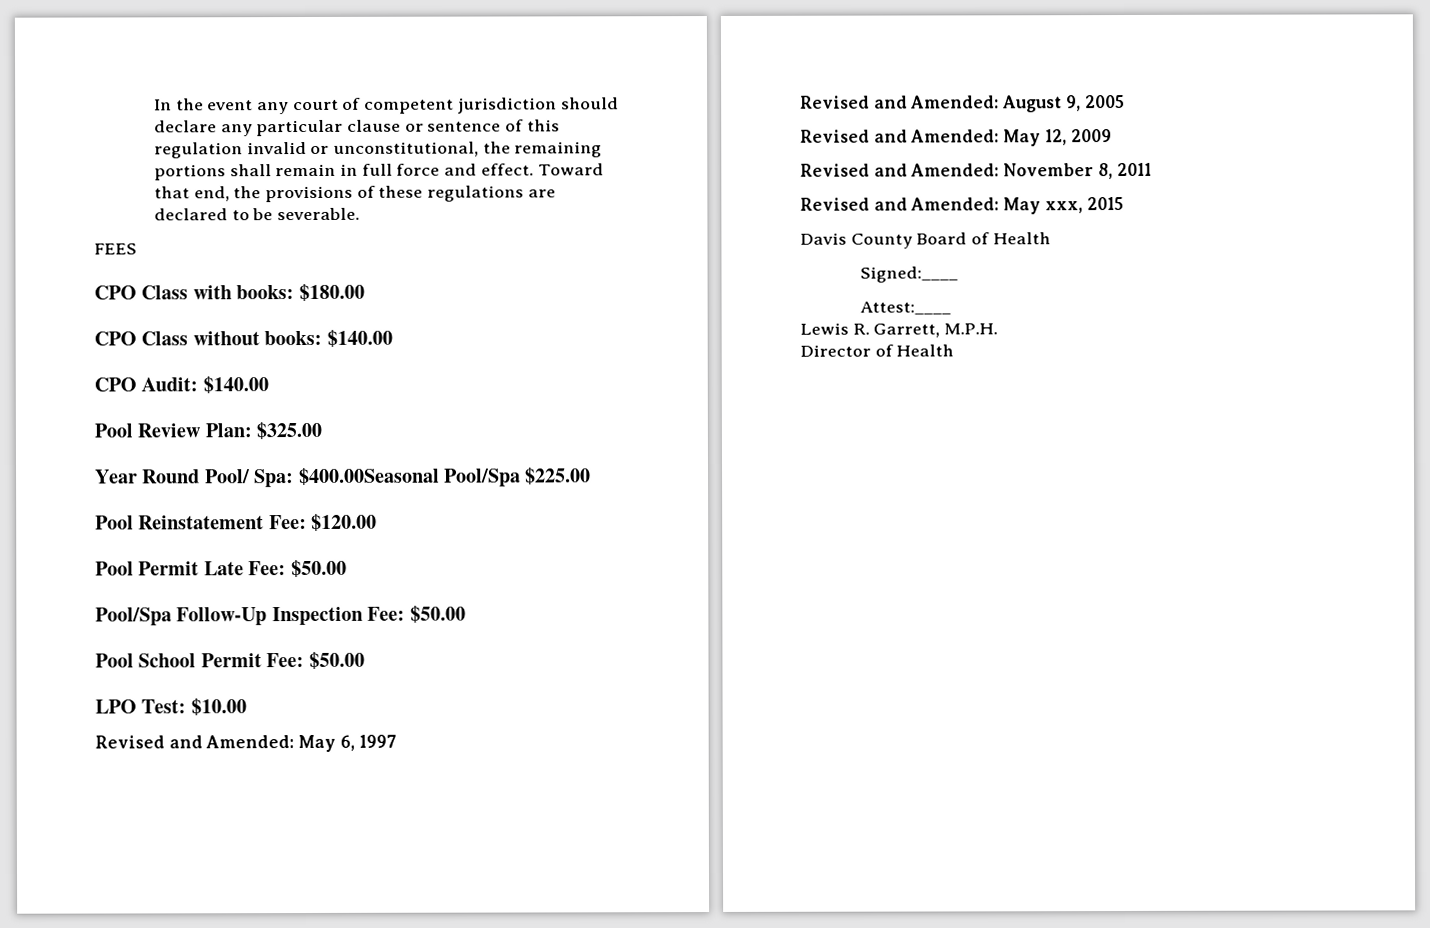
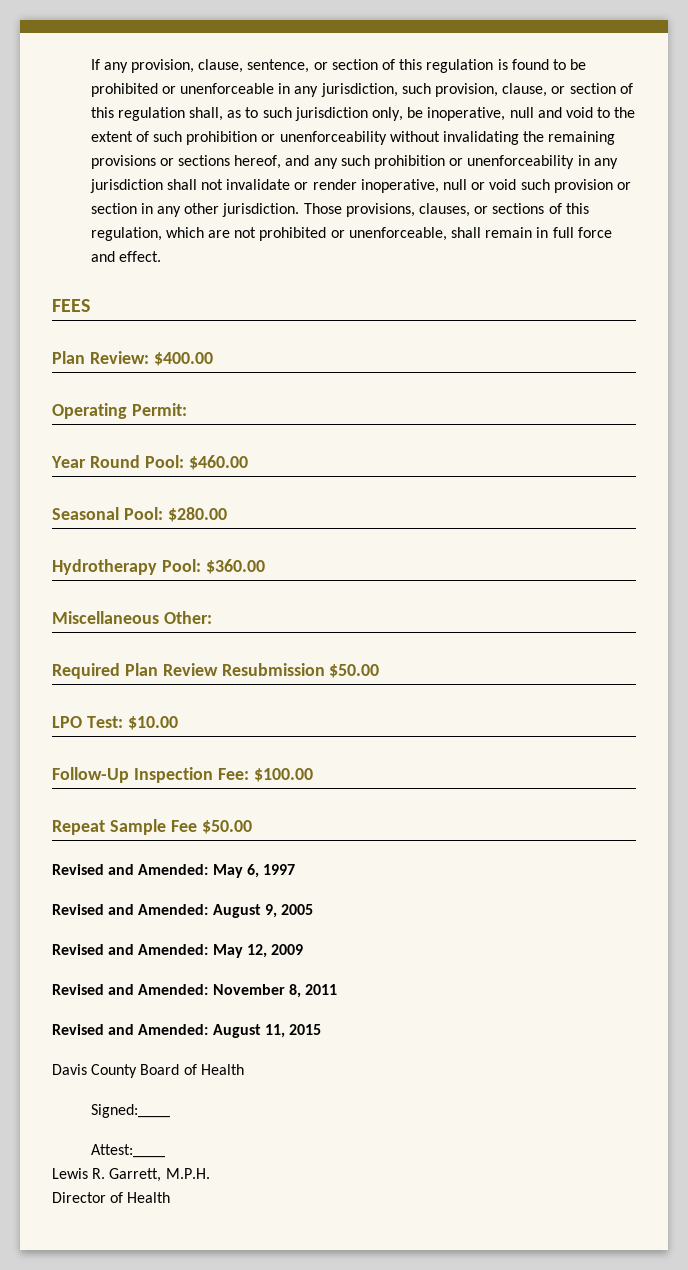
- In the event any court of competent jurisdiction should declare any particular clause or sentence of this regulation invalid or unconstitutional, the remaining portions shall remain in full force and effect. Toward that end, the provisions of these regulations are declared to be severable.
+ If any provision, clause, sentence, or section of this regulation is found to be prohibited or unenforceable in any jurisdiction, such provision, clause, or section of this regulation shall, as to such jurisdiction only, be inoperative, null and void to the extent of such prohibition or unenforceability without invalidating the remaining provisions or sections hereof, and any such prohibition or unenforceability in any jurisdiction shall not invalidate or render inoperative, null or void such provision or section in any other jurisdiction. Those provisions, clauses, or sections of this regulation, which are not prohibited or unenforceable, shall remain in full force and effect.
  FEES
- CPO Class with books: $180.00
- CPO Class without books: $140.00
- CPO Audit: $140.00
- Pool Review Plan: $325.00
- Year Round Pool/ Spa: $400.00Seasonal Pool/Spa $225.00
- Pool Reinstatement Fee: $120.00
- Pool Permit Late Fee: $50.00
- Pool/Spa Follow-Up Inspection Fee: $50.00
- Pool School Permit Fee: $50.00
+ Plan Review: $400.00
+ Operating Permit:
+ Year Round Pool: $460.00
+ Seasonal Pool: $280.00
+ Hydrotherapy Pool: $360.00
+ Miscellaneous Other:
+ Required Plan Review Resubmission $50.00
  LPO Test: $10.00
+ Follow-Up Inspection Fee: $100.00
+ Repeat Sample Fee $50.00
- Revised and Amended: May xxx, 2015
+ Revised and Amended: August 11, 2015

